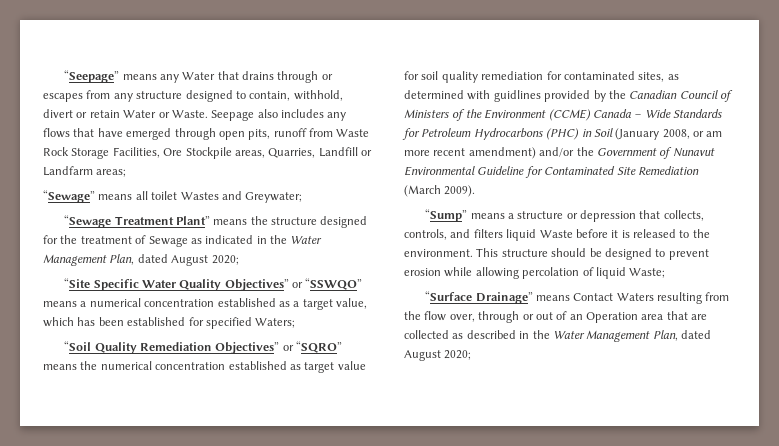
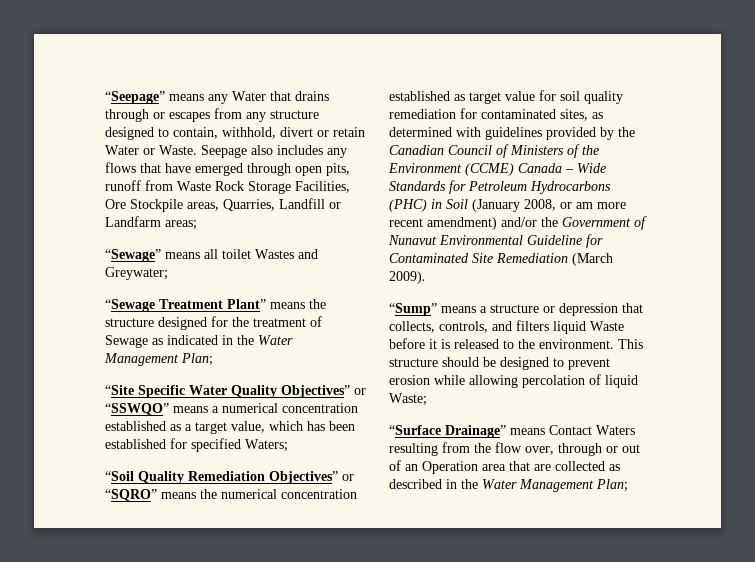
- “Sewage Treatment Plant” means the structure designed for the treatment of Sewage as indicated in the Water Management Plan, dated August 2020;
+ “Sewage Treatment Plant” means the structure designed for the treatment of Sewage as indicated in the Water Management Plan;
- “Soil Quality Remediation Objectives” or “SQRO” means the numerical concentration established as target value for soil quality remediation for contaminated sites, as determined with guidlines provided by the Canadian Council of Ministers of the Environment (CCME) Canada – Wide Standards for Petroleum Hydrocarbons (PHC) in Soil (January 2008, or am more recent amendment) and/or the Government of Nunavut Environmental Guideline for Contaminated Site Remediation (March 2009).
+ “Soil Quality Remediation Objectives” or “SQRO” means the numerical concentration established as target value for soil quality remediation for contaminated sites, as determined with guidelines provided by the Canadian Council of Ministers of the Environment (CCME) Canada – Wide Standards for Petroleum Hydrocarbons (PHC) in Soil (January 2008, or am more recent amendment) and/or the Government of Nunavut Environmental Guideline for Contaminated Site Remediation (March 2009).
- “Surface Drainage” means Contact Waters resulting from the flow over, through or out of an Operation area that are collected as described in the Water Management Plan, dated August 2020;
+ “Surface Drainage” means Contact Waters resulting from the flow over, through or out of an Operation area that are collected as described in the Water Management Plan;

